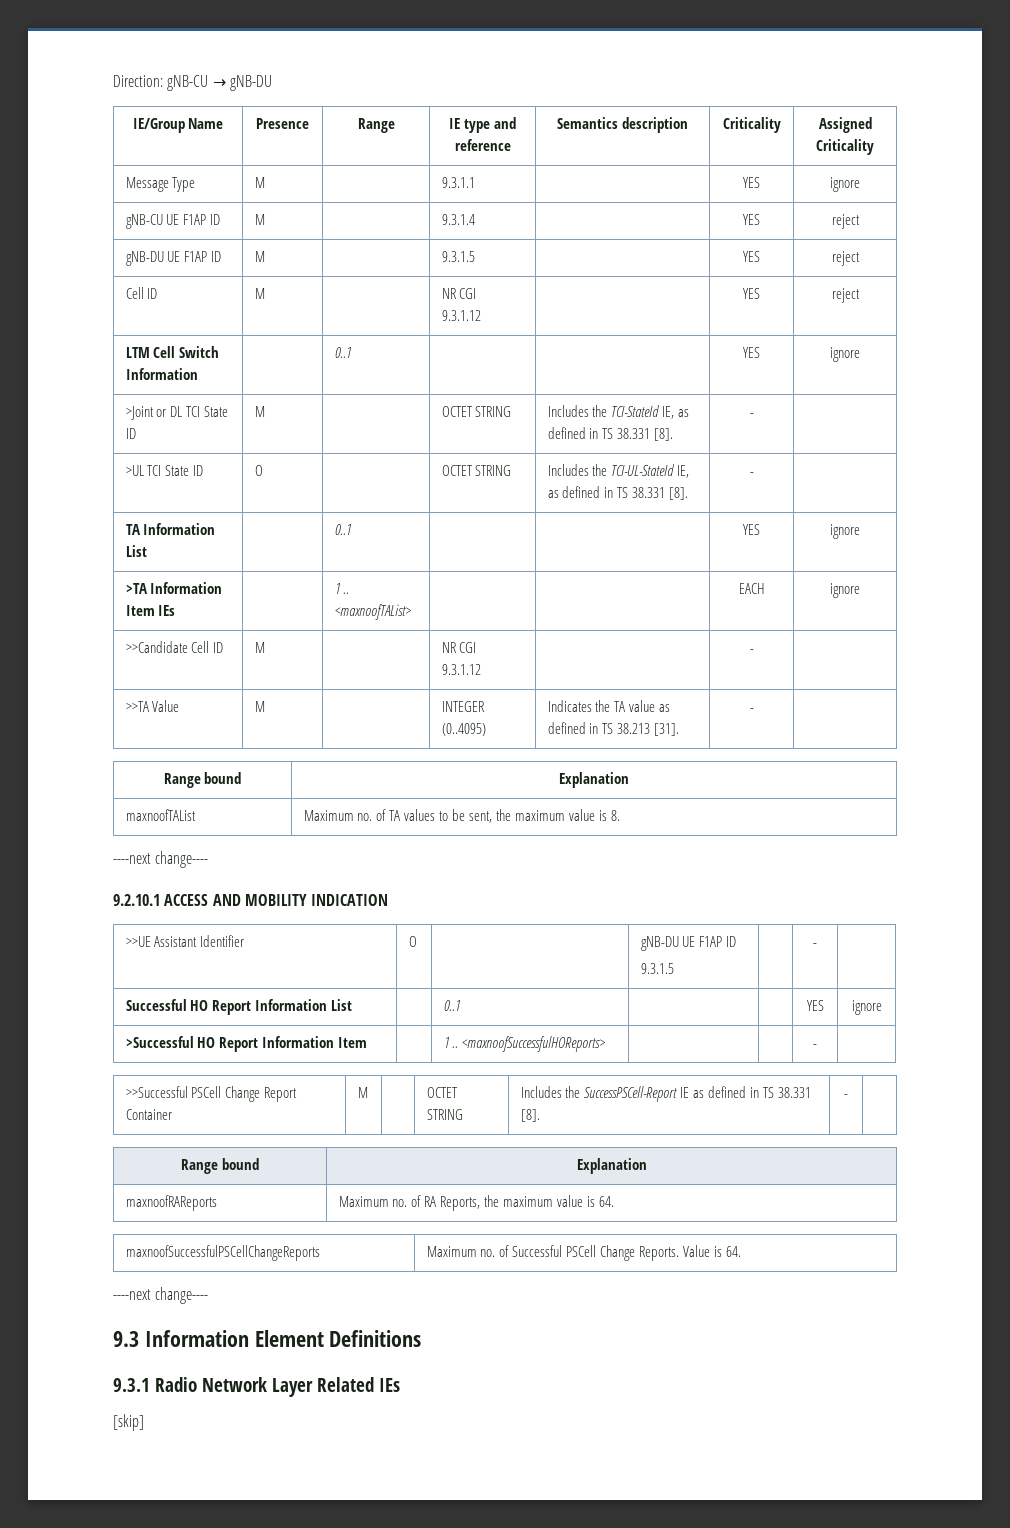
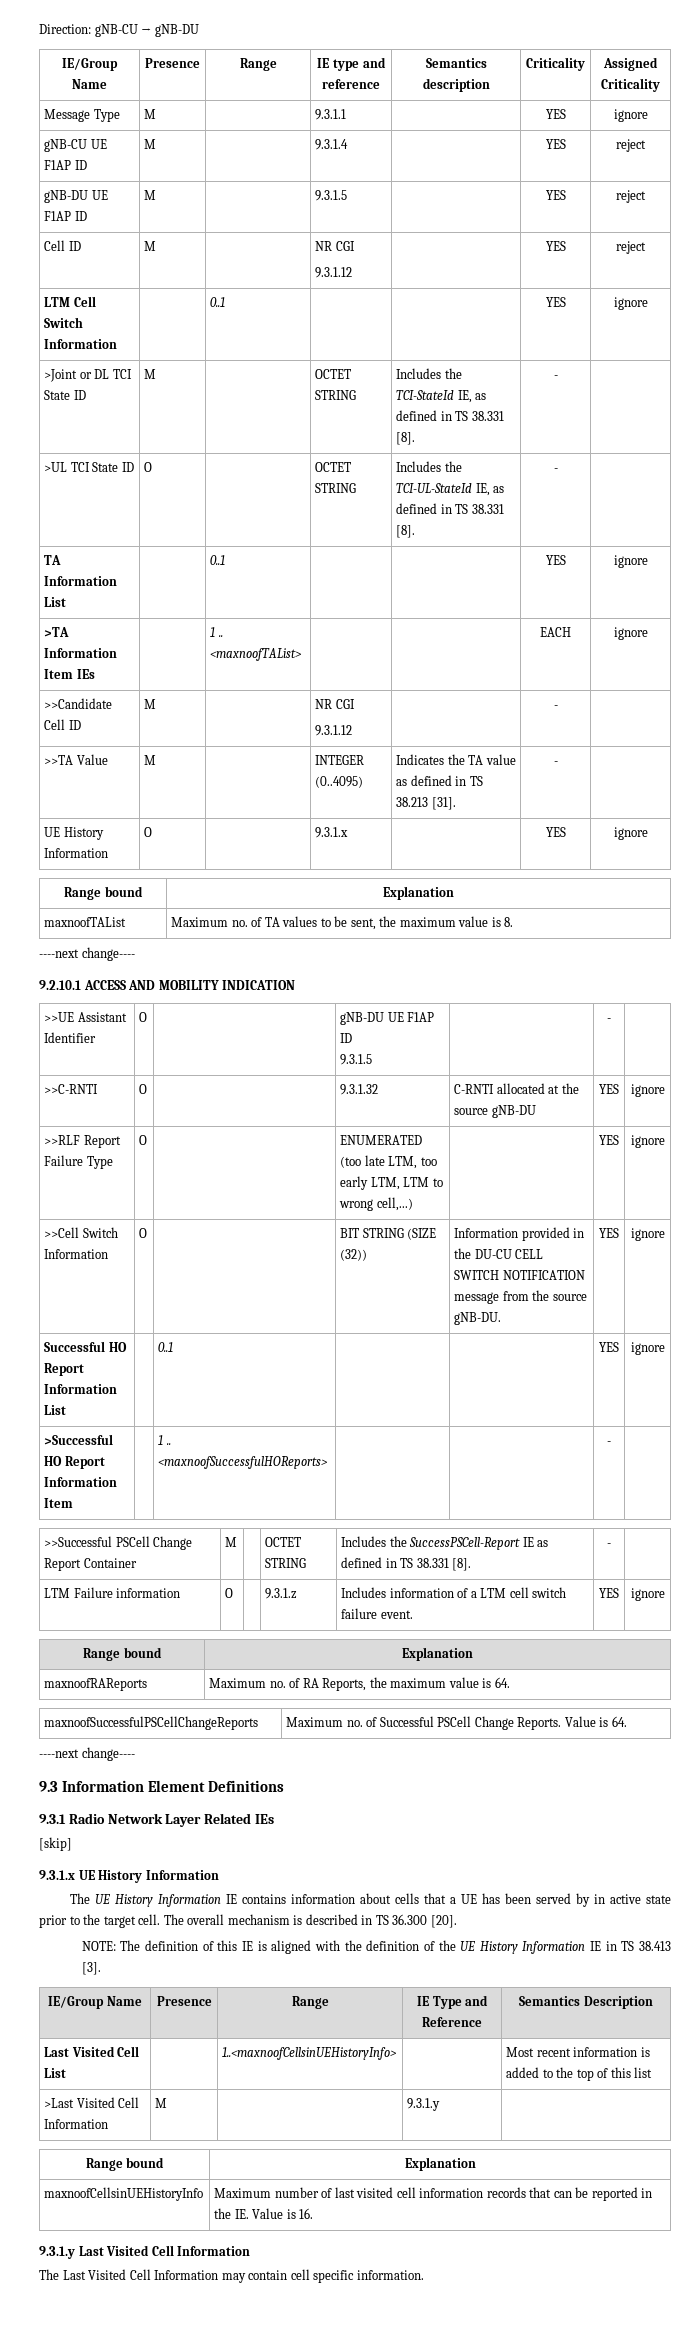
+ UE History Information | O | | 9.3.1.x | | YES | ignore
+ >>C-RNTI | O | | 9.3.1.32 | C-RNTI allocated at the source gNB-DU | YES | ignore
+ >>RLF Report Failure Type | O | | ENUMERATED (too late LTM, too early LTM, LTM to wrong cell,...) | | YES | ignore
+ >>Cell Switch Information | O | | BIT STRING (SIZE (32)) | Information provided in the DU-CU CELL SWITCH NOTIFICATION message from the source gNB-DU. | YES | ignore
+ LTM Failure information | O | | 9.3.1.z | Includes information of a LTM cell switch failure event. | YES | ignore
+ 9.3.1.x UE History Information
+ The UE History Information IE contains information about cells that a UE has been served by in active state prior to the target cell. The overall mechanism is described in TS 36.300 [20].
+ NOTE: The definition of this IE is aligned with the definition of the UE History Information IE in TS 38.413 [3].
+ IE/Group Name | Presence | Range | IE Type and Reference | Semantics Description
+ Last Visited Cell List | | 1..<maxnoofCellsinUEHistoryInfo> | | Most recent information is added to the top of this list
+ >Last Visited Cell Information | M | | 9.3.1.y |
+ Range bound | Explanation
+ maxnoofCellsinUEHistoryInfo | Maximum number of last visited cell information records that can be reported in the IE. Value is 16.
+ 9.3.1.y Last Visited Cell Information
+ The Last Visited Cell Information may contain cell specific information.

